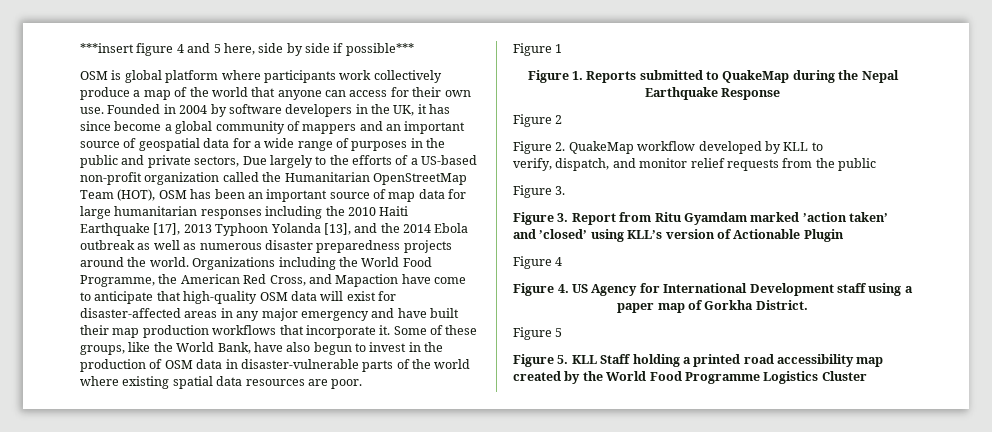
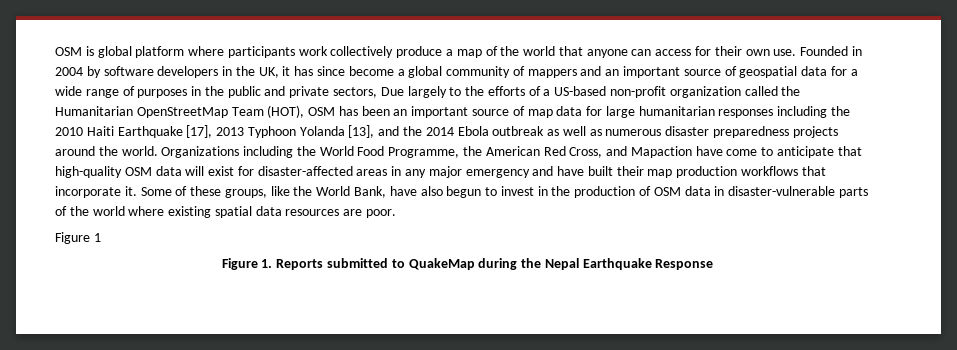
- ***insert figure 4 and 5 here, side by side if possible***
- Figure 2
- Figure 2. QuakeMap workflow developed by KLL to
- verify, dispatch, and monitor relief requests from the public
- Figure 3.
- Figure 3. Report from Ritu Gyamdam marked ’action taken’ and ’closed’ using KLL’s version of Actionable Plugin
- Figure 4
- Figure 4. US Agency for International Development staff using a paper map of Gorkha District.
- Figure 5
- Figure 5. KLL Staff holding a printed road accessibility map created by the World Food Programme Logistics Cluster

